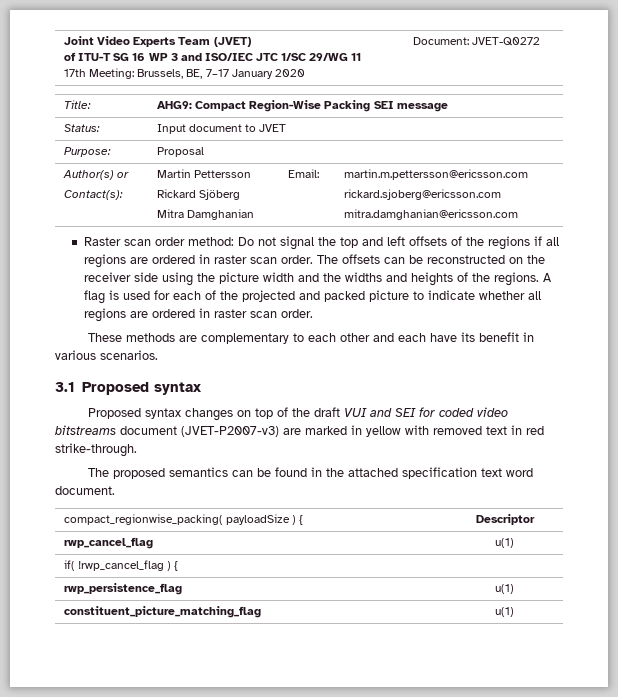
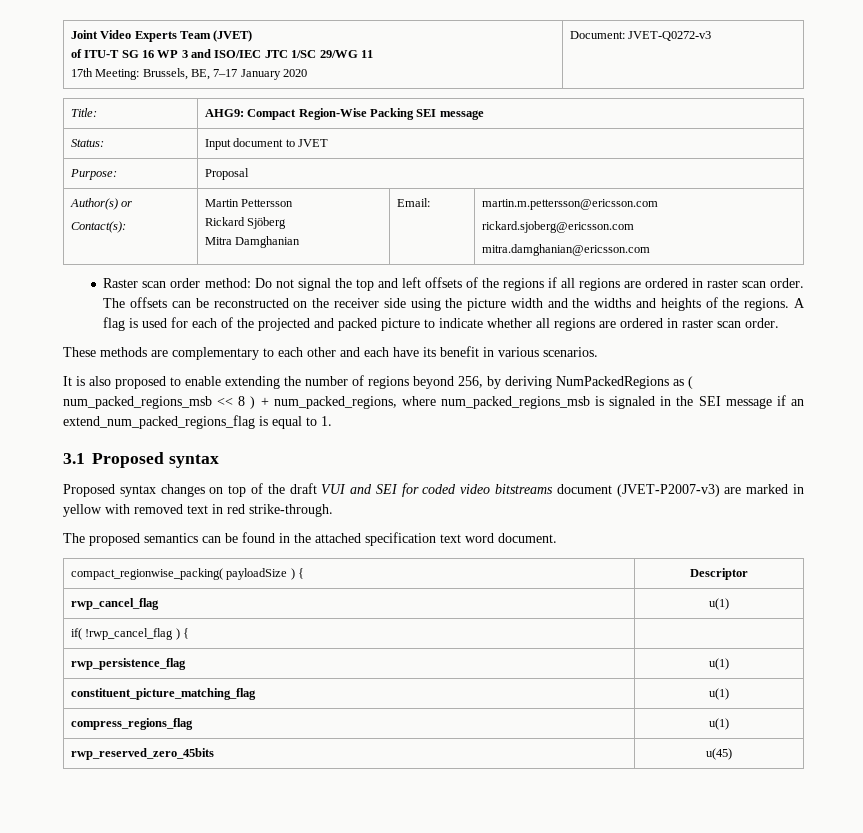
  Joint Video Experts Team (JVET)
  of ITU-T SG 16 WP 3 and ISO/IEC JTC 1/SC 29/WG 11
- 17th Meeting: Brussels, BE, 7–17 January 2020 | Document: JVET-Q0272
+ 17th Meeting: Brussels, BE, 7–17 January 2020 | Document: JVET-Q0272-v3
+ It is also proposed to enable extending the number of regions beyond 256, by deriving NumPackedRegions as ( num_packed_regions_msb << 8 ) + num_packed_regions, where num_packed_regions_msb is signaled in the SEI message if an extend_num_packed_regions_flag is equal to 1.
+ compress_regions_flag | u(1)
+ rwp_reserved_zero_45bits | u(45)

